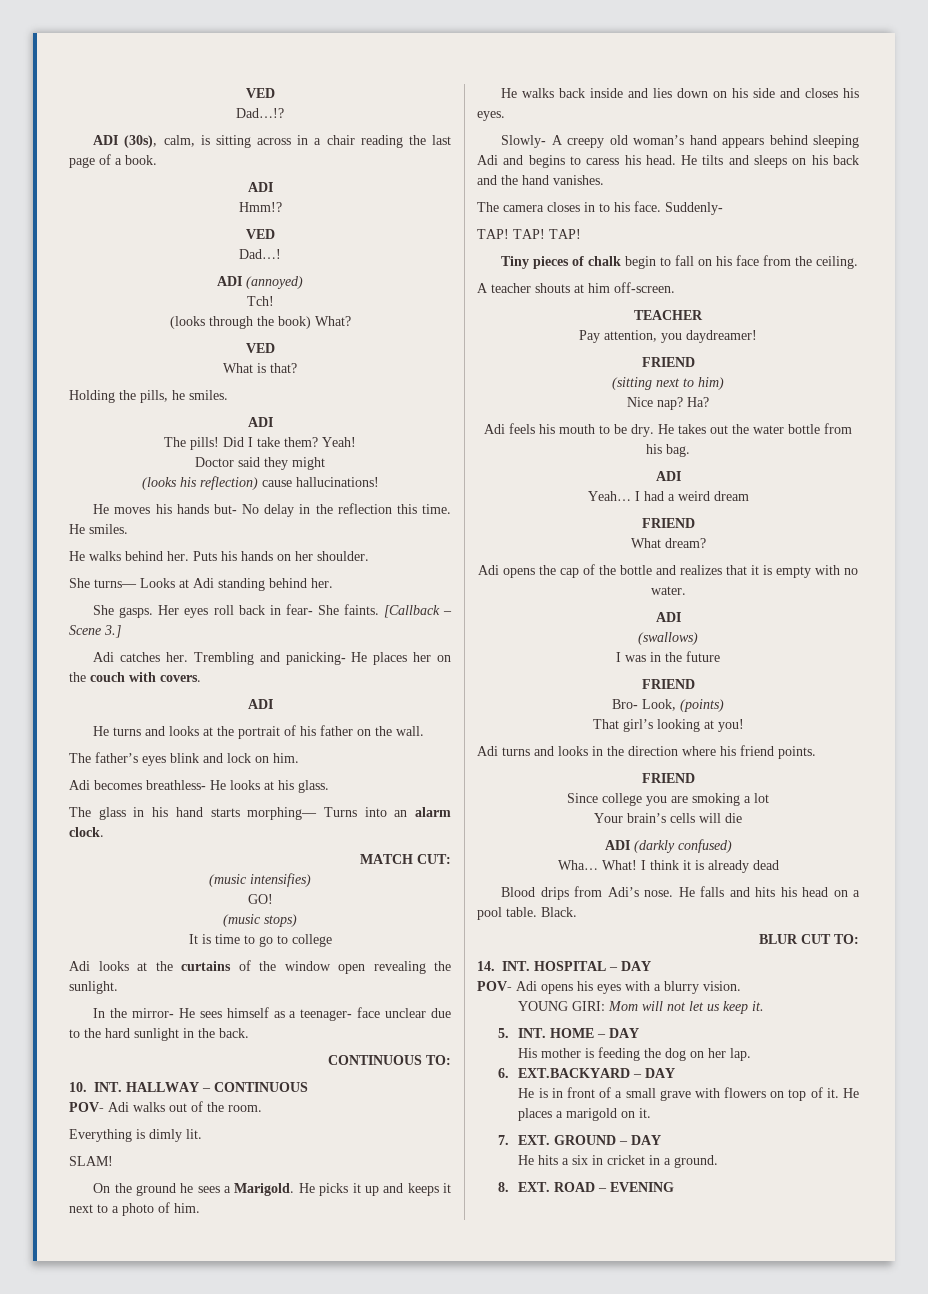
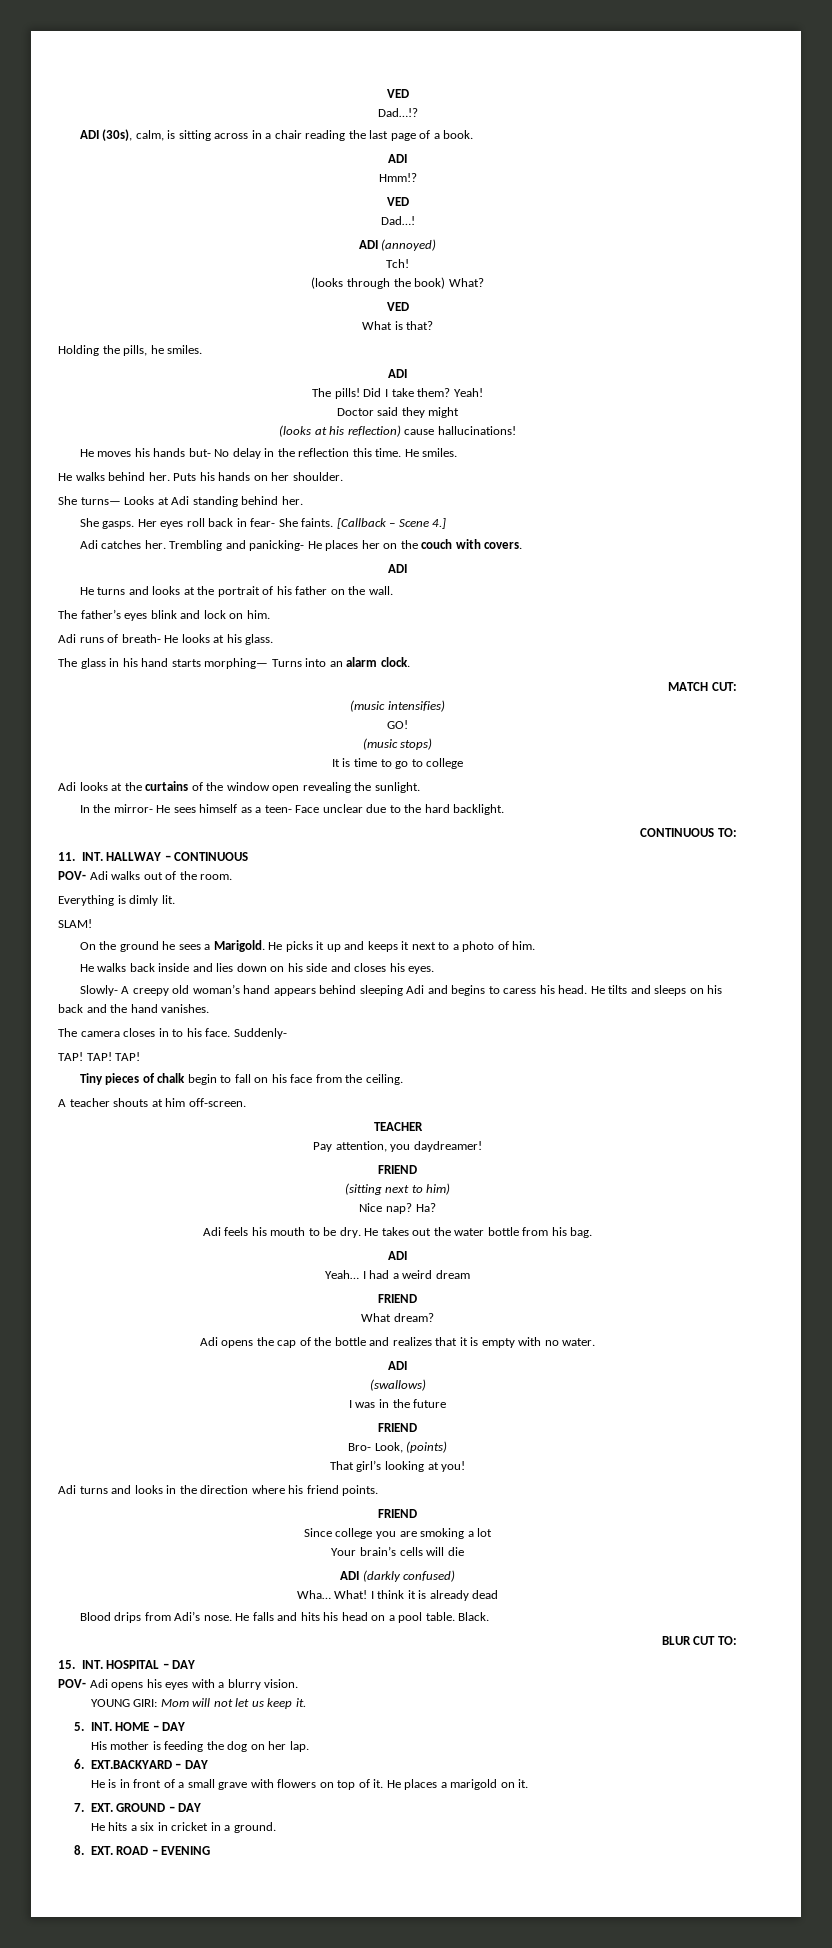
- (looks his reflection) cause hallucinations!
+ (looks at his reflection) cause hallucinations!
- [Callback – Scene 3.]
+ [Callback – Scene 4.]
- Adi becomes breathless- He looks at his glass.
+ Adi runs of breath- He looks at his glass.
- In the mirror- He sees himself as a teenager- face unclear due to the hard sunlight in the back.
+ In the mirror- He sees himself as a teen- Face unclear due to the hard backlight.
- 10. INT. HALLWAY – CONTINUOUS
+ 11. INT. HALLWAY – CONTINUOUS
- 14. INT. HOSPITAL – DAY
+ 15. INT. HOSPITAL – DAY

